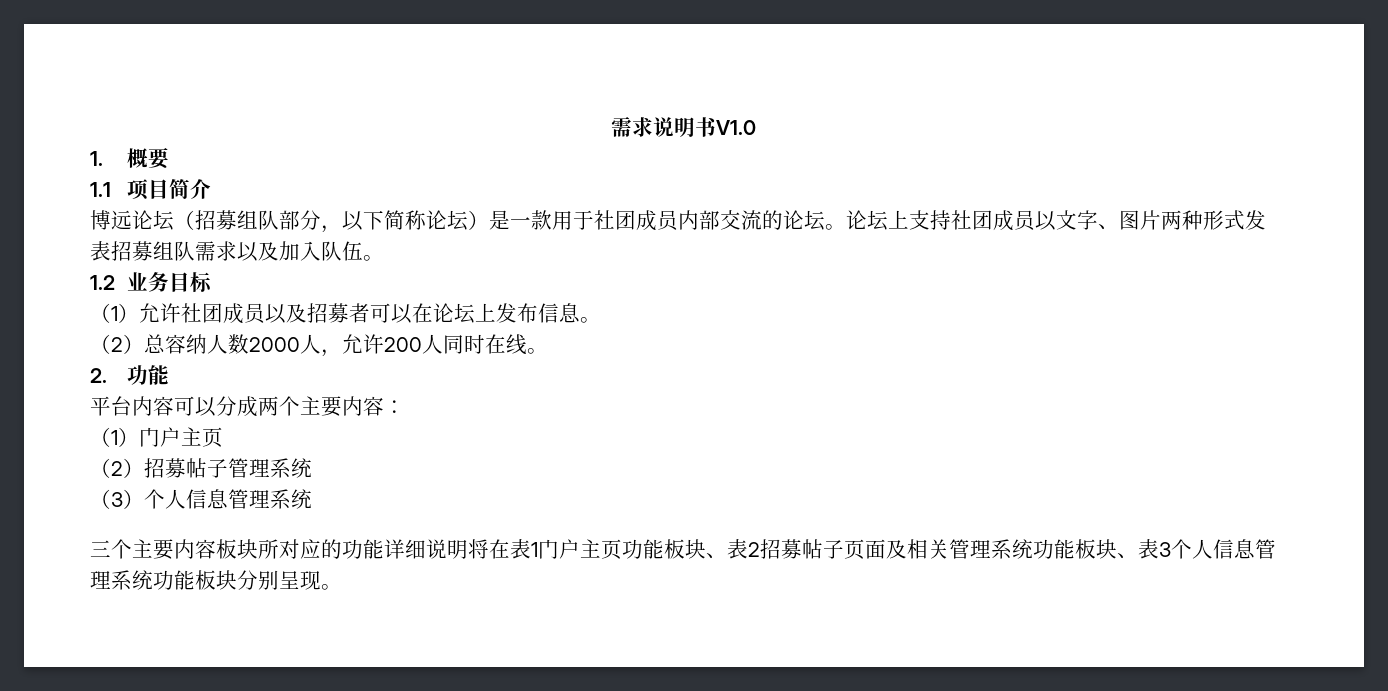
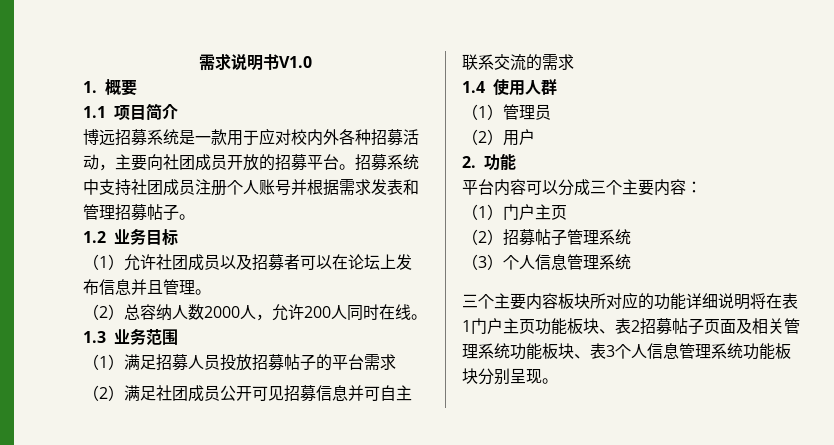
- 博远论坛（招募组队部分，以下简称论坛）是一款用于社团成员内部交流的论坛。论坛上支持社团成员以文字、图片两种形式发表招募组队需求以及加入队伍。
+ 博远招募系统是一款用于应对校内外各种招募活动，主要向社团成员开放的招募平台。招募系统中支持社团成员注册个人账号并根据需求发表和管理招募帖子。
- （1）允许社团成员以及招募者可以在论坛上发布信息。
+ （1）允许社团成员以及招募者可以在论坛上发布信息并且管理。
+ 1.3业务范围
+ （1）满足招募人员投放招募帖子的平台需求
+ （2）满足社团成员公开可见招募信息并可自主联系交流的需求
+ 1.4使用人群
+ （1）管理员
+ （2）用户
- 平台内容可以分成两个主要内容：
+ 平台内容可以分成三个主要内容：

